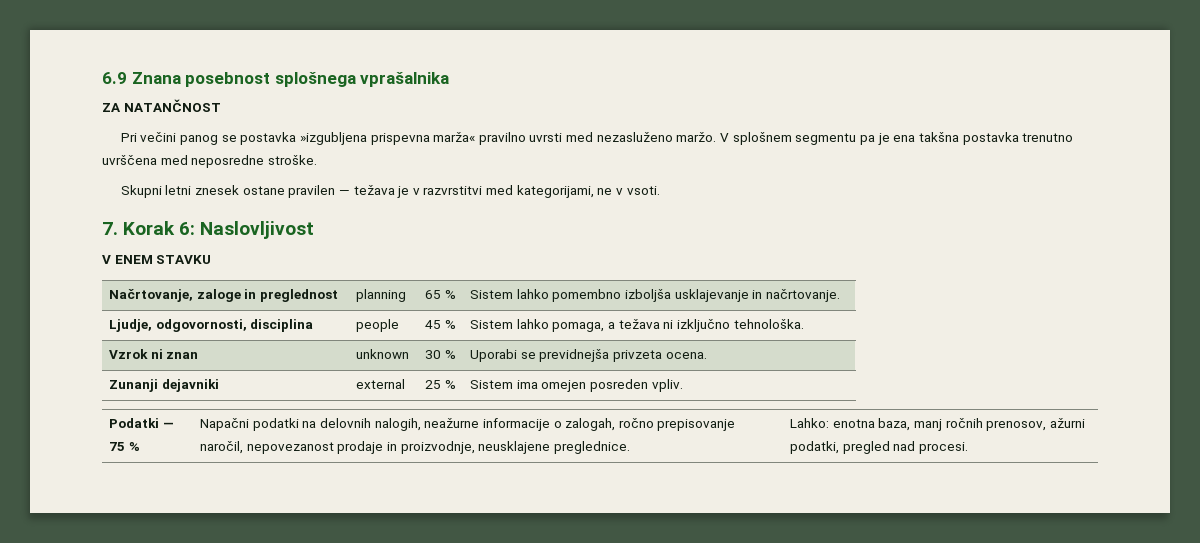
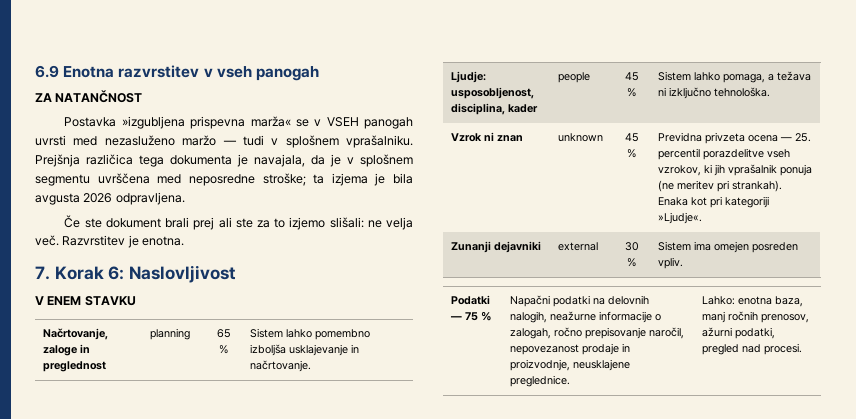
- 6.9 Znana posebnost splošnega vprašalnika
+ 6.9 Enotna razvrstitev v vseh panogah
  ZA NATANČNOST
- Pri večini panog se postavka »izgubljena prispevna marža« pravilno uvrsti med nezasluženo maržo. V splošnem segmentu pa je ena takšna postavka trenutno uvrščena med neposredne stroške.
- Skupni letni znesek ostane pravilen — težava je v razvrstitvi med kategorijami, ne v vsoti.
+ Postavka »izgubljena prispevna marža« se v VSEH panogah uvrsti med nezasluženo maržo — tudi v splošnem vprašalniku. Prejšnja različica tega dokumenta je navajala, da je v splošnem segmentu uvrščena med neposredne stroške; ta izjema je bila avgusta 2026 odpravljena.
+ Če ste dokument brali prej ali ste za to izjemo slišali: ne velja več. Razvrstitev je enotna.
- Ljudje, odgovornosti, disciplina | people | 45 % | Sistem lahko pomaga, a težava ni izključno tehnološka.
+ Ljudje: usposobljenost, disciplina, kader | people | 45 % | Sistem lahko pomaga, a težava ni izključno tehnološka.
- Vzrok ni znan | unknown | 30 % | Uporabi se previdnejša privzeta ocena.
+ Vzrok ni znan | unknown | 45 % | Previdna privzeta ocena — 25. percentil porazdelitve vseh vzrokov, ki jih vprašalnik ponuja (ne meritev pri strankah). Enaka kot pri kategoriji »Ljudje«.
- Zunanji dejavniki | external | 25 % | Sistem ima omejen posreden vpliv.
+ Zunanji dejavniki | external | 30 % | Sistem ima omejen posreden vpliv.

